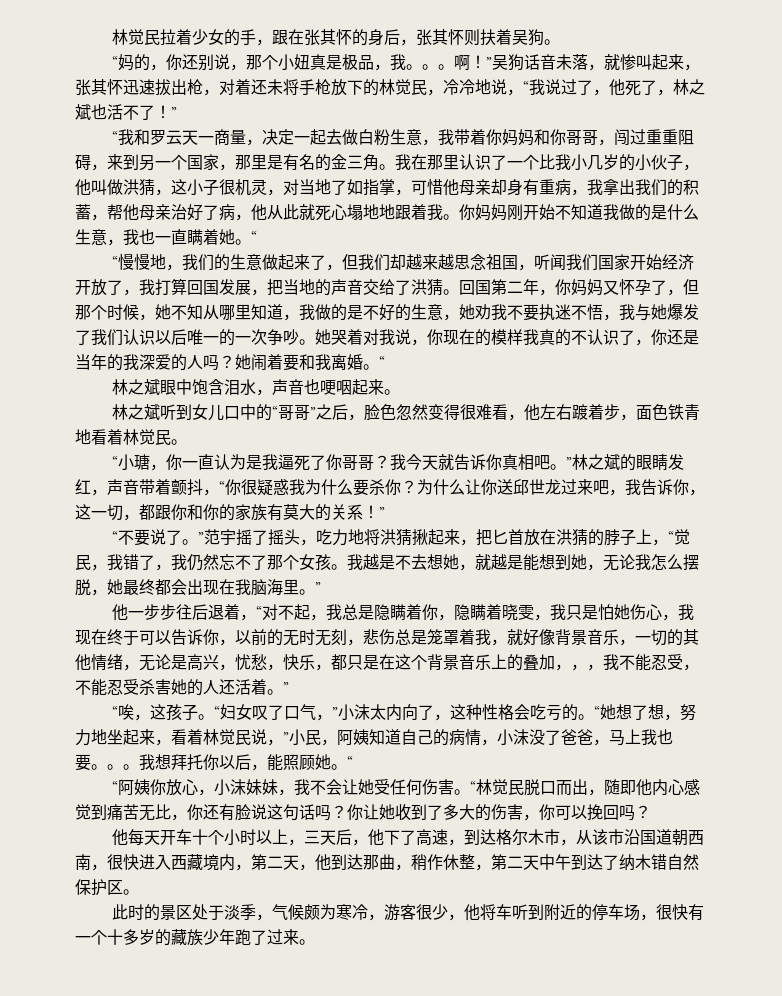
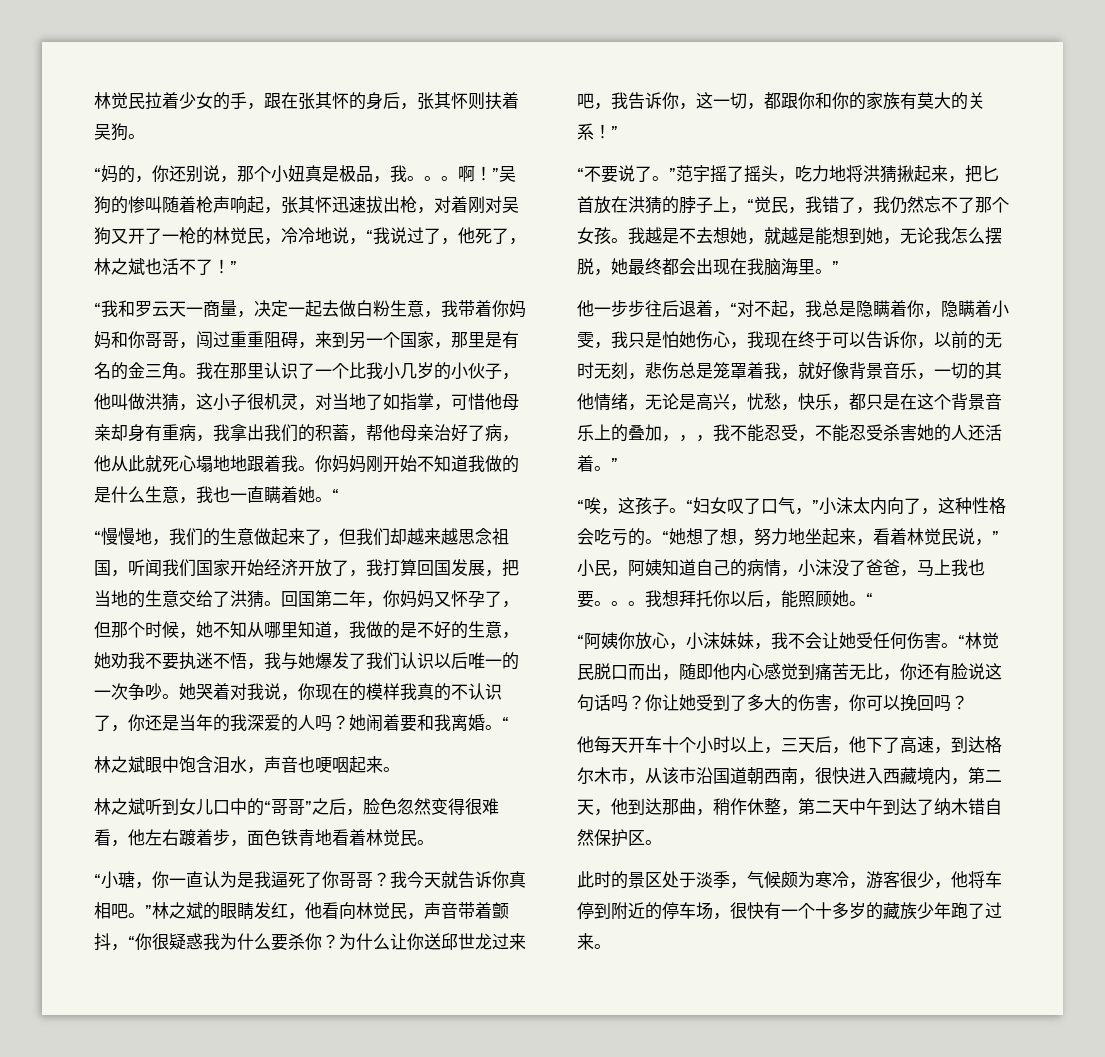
- 啊！”吴狗话音未落，就惨叫起来，张其怀迅速拔出枪，对着还未将手枪放下的林觉民，冷冷地说，“我说过了，他死了，林之斌也活不了！”
+ 啊！”吴狗的惨叫随着枪声响起，张其怀迅速拔出枪，对着刚对吴狗又开了一枪的林觉民，冷冷地说，“我说过了，他死了，林之斌也活不了！”
- “慢慢地，我们的生意做起来了，但我们却越来越思念祖国，听闻我们国家开始经济开放了，我打算回国发展，把当地的声音交给了洪猜。
+ “慢慢地，我们的生意做起来了，但我们却越来越思念祖国，听闻我们国家开始经济开放了，我打算回国发展，把当地的生意交给了洪猜。
- 我今天就告诉你真相吧。”林之斌的眼睛发红，声音带着颤抖，“你很疑惑我为什么要杀你？
+ 我今天就告诉你真相吧。”林之斌的眼睛发红，他看向林觉民，声音带着颤抖，“你很疑惑我为什么要杀你？
- 他一步步往后退着，“对不起，我总是隐瞒着你，隐瞒着晓雯，我只是怕她伤心，我现在终于可以告诉你，以前的无时无刻，悲伤总是笼罩着我，就好像背景音乐，一切的其他情绪，无论是高兴，忧愁，快乐，都只是在这个背景音乐上的叠加，，，我不能忍受，不能忍受杀害她的人还活着。”
+ 他一步步往后退着，“对不起，我总是隐瞒着你，隐瞒着小雯，我只是怕她伤心，我现在终于可以告诉你，以前的无时无刻，悲伤总是笼罩着我，就好像背景音乐，一切的其他情绪，无论是高兴，忧愁，快乐，都只是在这个背景音乐上的叠加，，，我不能忍受，不能忍受杀害她的人还活着。”
- 你让她收到了多大的伤害，你可以挽回吗？
+ 你让她受到了多大的伤害，你可以挽回吗？
- 此时的景区处于淡季，气候颇为寒冷，游客很少，他将车听到附近的停车场，很快有一个十多岁的藏族少年跑了过来。
+ 此时的景区处于淡季，气候颇为寒冷，游客很少，他将车停到附近的停车场，很快有一个十多岁的藏族少年跑了过来。

